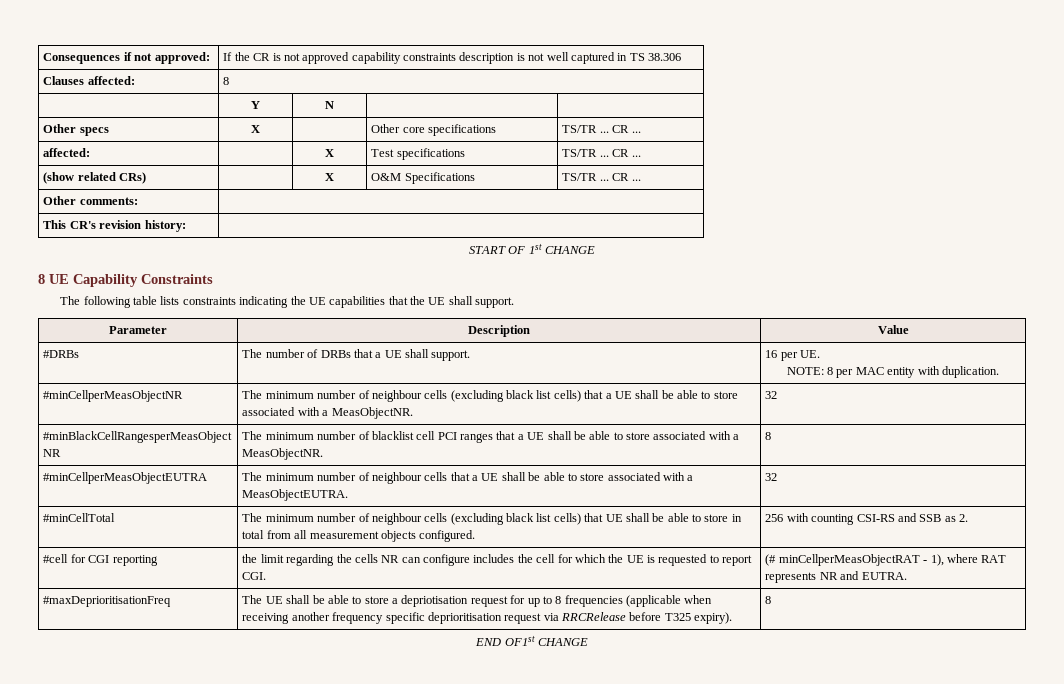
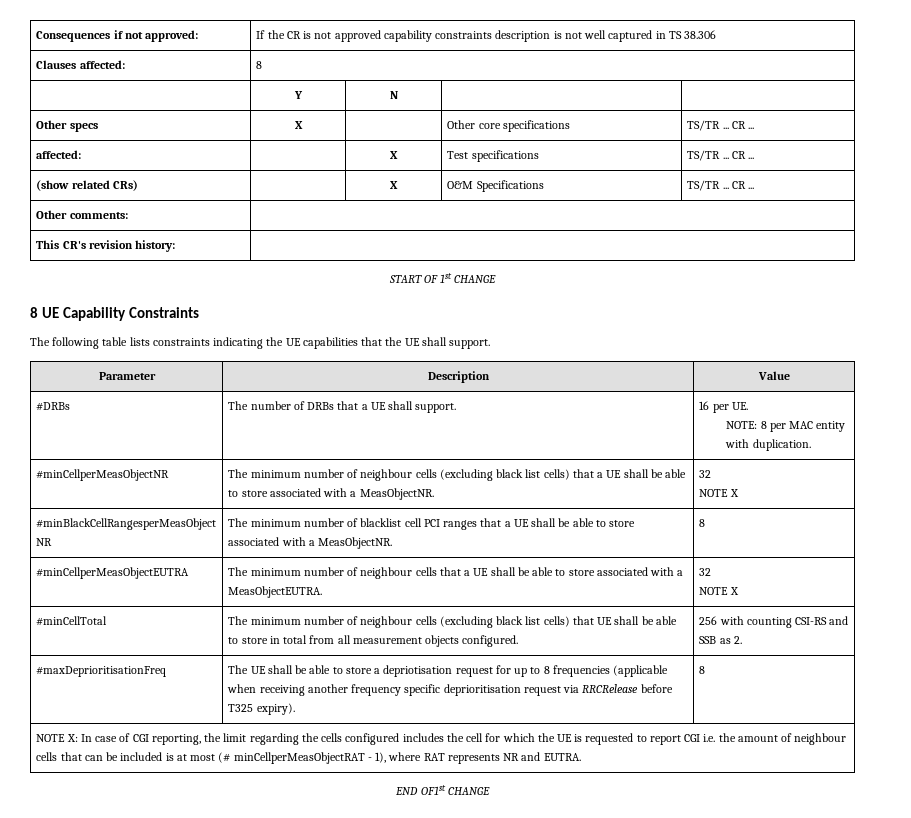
  #minCellperMeasObjectNR | The minimum number of neighbour cells (excluding black list cells) that a UE shall be able to store associated with a MeasObjectNR. | 32
+ NOTE X
  #minCellperMeasObjectEUTRA | The minimum number of neighbour cells that a UE shall be able to store associated with a MeasObjectEUTRA. | 32
+ NOTE X
- #cell for CGI reporting | the limit regarding the cells NR can configure includes the cell for which the UE is requested to report CGI. | (# minCellperMeasObjectRAT - 1), where RAT represents NR and EUTRA.
+ NOTE X: In case of CGI reporting, the limit regarding the cells configured includes the cell for which the UE is requested to report CGI i.e. the amount of neighbour cells that can be included is at most (# minCellperMeasObjectRAT - 1), where RAT represents NR and EUTRA.

